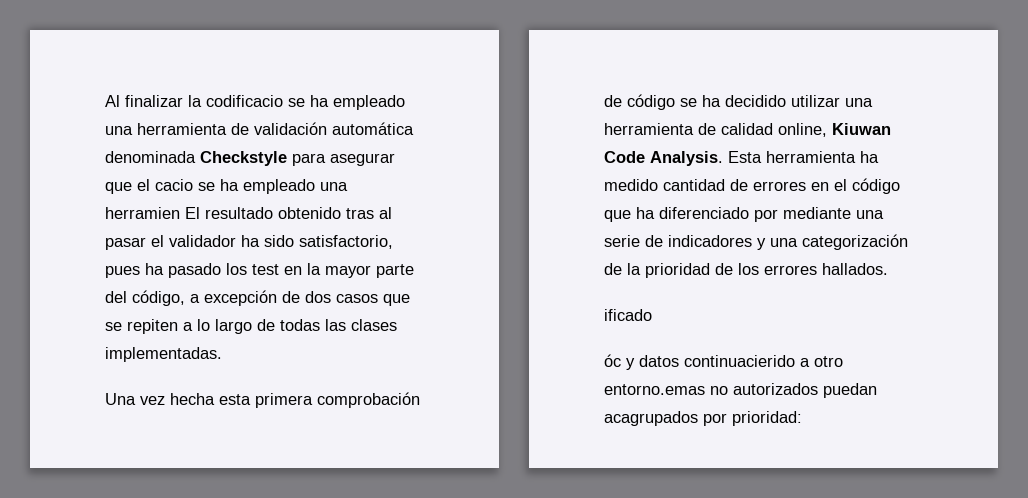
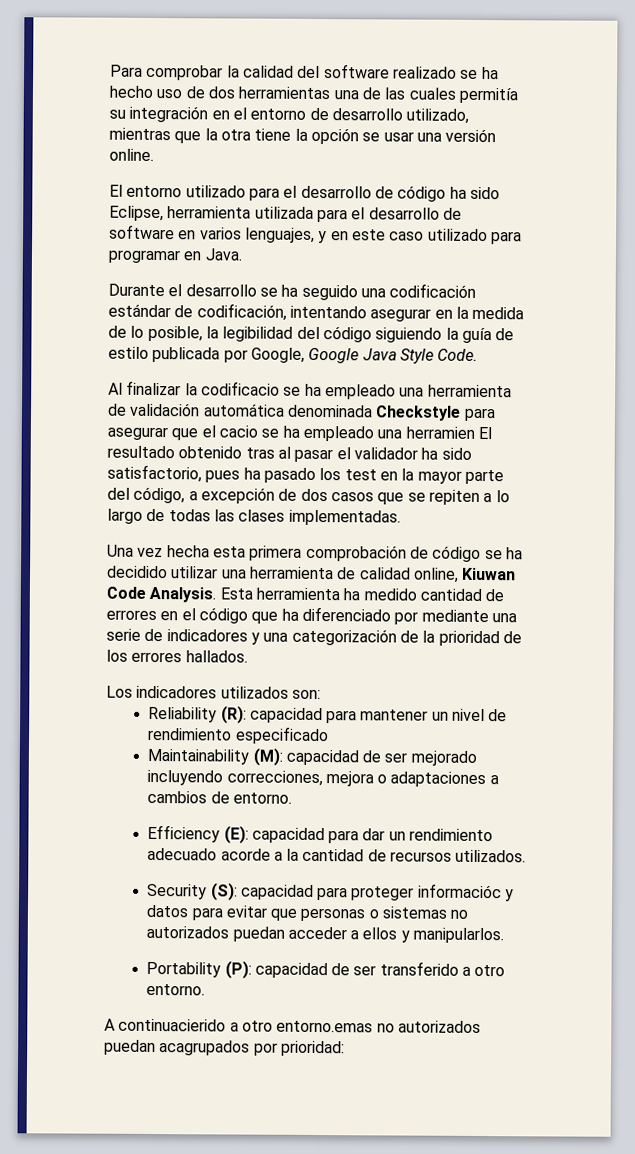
+ Para comprobar la calidad del software realizado se ha hecho uso de dos herramientas una de las cuales permitía su integración en el entorno de desarrollo utilizado, mientras que la otra tiene la opción se usar una versión online.
+ El entorno utilizado para el desarrollo de código ha sido Eclipse, herramienta utilizada para el desarrollo de software en varios lenguajes, y en este caso utilizado para programar en Java.
+ Durante el desarrollo se ha seguido una codificación estándar de codificación, intentando asegurar en la medida de lo posible, la legibilidad del código siguiendo la guía de estilo publicada por Google, Google Java Style Code.
- ificado
- óc y datos continuacierido a otro entorno.emas no autorizados puedan acagrupados por prioridad:
+ Los indicadores utilizados son:
+ Reliability (R): capacidad para mantener un nivel de rendimiento especificado
+ Maintainability (M): capacidad de ser mejorado incluyendo correcciones, mejora o adaptaciones a cambios de entorno.
+ Efficiency (E): capacidad para dar un rendimiento adecuado acorde a la cantidad de recursos utilizados.
+ Security (S): capacidad para proteger informacióc y datos para evitar que personas o sistemas no autorizados puedan acceder a ellos y manipularlos.
+ Portability (P): capacidad de ser transferido a otro entorno.
+ A continuacierido a otro entorno.emas no autorizados puedan acagrupados por prioridad:

